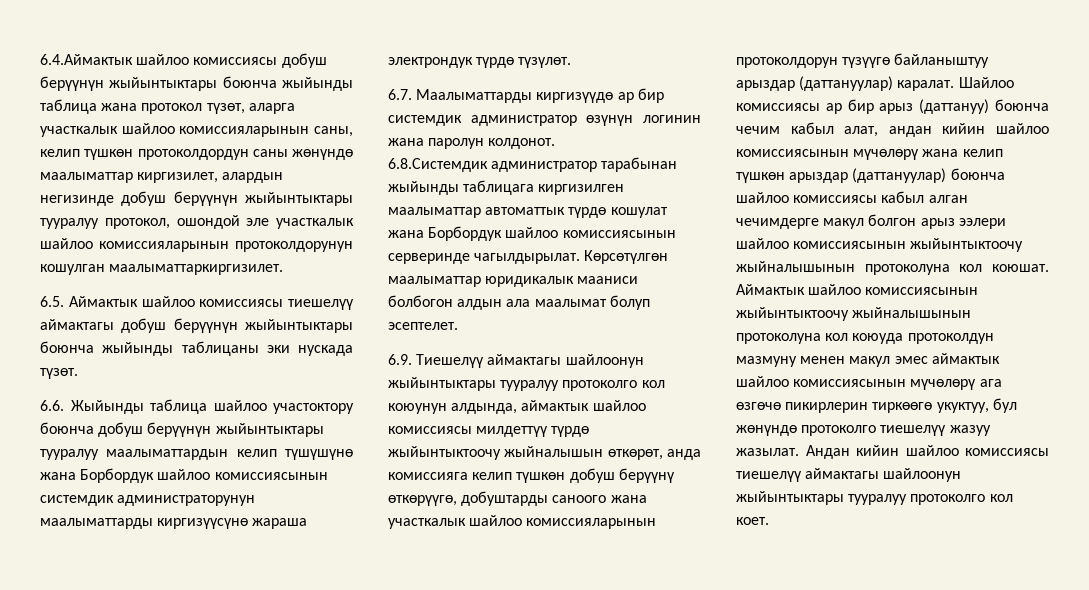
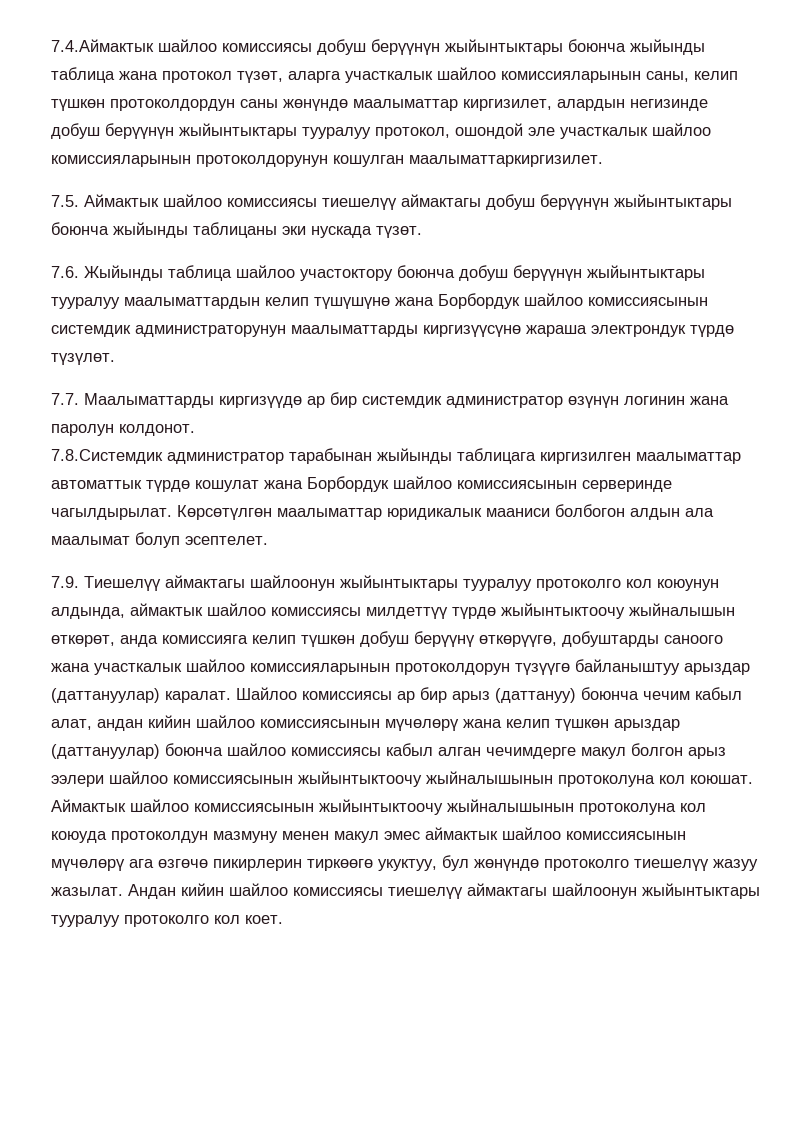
- 6.4.Аймактык шайлоо комиссиясы добуш берүүнүн жыйынтыктары боюнча жыйынды таблица жана протокол түзөт, аларга участкалык шайлоо комиссияларынын саны, келип түшкөн протоколдордун саны жөнүндө маалыматтар киргизилет, алардын негизинде добуш берүүнүн жыйынтыктары тууралуу протокол, ошондой эле участкалык шайлоо комиссияларынын протоколдорунун кошулган маалыматтаркиргизилет.
+ 7.4.Аймактык шайлоо комиссиясы добуш берүүнүн жыйынтыктары боюнча жыйынды таблица жана протокол түзөт, аларга участкалык шайлоо комиссияларынын саны, келип түшкөн протоколдордун саны жөнүндө маалыматтар киргизилет, алардын негизинде добуш берүүнүн жыйынтыктары тууралуу протокол, ошондой эле участкалык шайлоо комиссияларынын протоколдорунун кошулган маалыматтаркиргизилет.
- 6.5. Аймактык шайлоо комиссиясы тиешелүү аймактагы добуш берүүнүн жыйынтыктары боюнча жыйынды таблицаны эки нускада түзөт.
+ 7.5. Аймактык шайлоо комиссиясы тиешелүү аймактагы добуш берүүнүн жыйынтыктары боюнча жыйынды таблицаны эки нускада түзөт.
- 6.6. Жыйынды таблица шайлоо участоктору боюнча добуш берүүнүн жыйынтыктары тууралуу маалыматтардын келип түшүшүнө жана Борбордук шайлоо комиссиясынын системдик администраторунун маалыматтарды киргизүүсүнө жараша электрондук түрдө түзүлөт.
+ 7.6. Жыйынды таблица шайлоо участоктору боюнча добуш берүүнүн жыйынтыктары тууралуу маалыматтардын келип түшүшүнө жана Борбордук шайлоо комиссиясынын системдик администраторунун маалыматтарды киргизүүсүнө жараша электрондук түрдө түзүлөт.
- 6.7. Маалыматтарды киргизүүдө ар бир системдик администратор өзүнүн логинин жана паролун колдонот.
+ 7.7. Маалыматтарды киргизүүдө ар бир системдик администратор өзүнүн логинин жана паролун колдонот.
- 6.8.Системдик администратор тарабынан жыйынды таблицага киргизилген маалыматтар автоматтык түрдө кошулат жана Борбордук шайлоо комиссиясынын серверинде чагылдырылат.
+ 7.8.Системдик администратор тарабынан жыйынды таблицага киргизилген маалыматтар автоматтык түрдө кошулат жана Борбордук шайлоо комиссиясынын серверинде чагылдырылат.
- 6.9. Тиешелүү аймактагы шайлоонун жыйынтыктары тууралуу протоколго кол коюунун алдында, аймактык шайлоо комиссиясы милдеттүү түрдө жыйынтыктоочу жыйналышын өткөрөт, анда комиссияга келип түшкөн добуш берүүнү өткөрүүгө, добуштарды саноого жана участкалык шайлоо комиссияларынын протоколдорун түзүүгө байланыштуу арыздар (даттануулар) каралат.
+ 7.9. Тиешелүү аймактагы шайлоонун жыйынтыктары тууралуу протоколго кол коюунун алдында, аймактык шайлоо комиссиясы милдеттүү түрдө жыйынтыктоочу жыйналышын өткөрөт, анда комиссияга келип түшкөн добуш берүүнү өткөрүүгө, добуштарды саноого жана участкалык шайлоо комиссияларынын протоколдорун түзүүгө байланыштуу арыздар (даттануулар) каралат.

